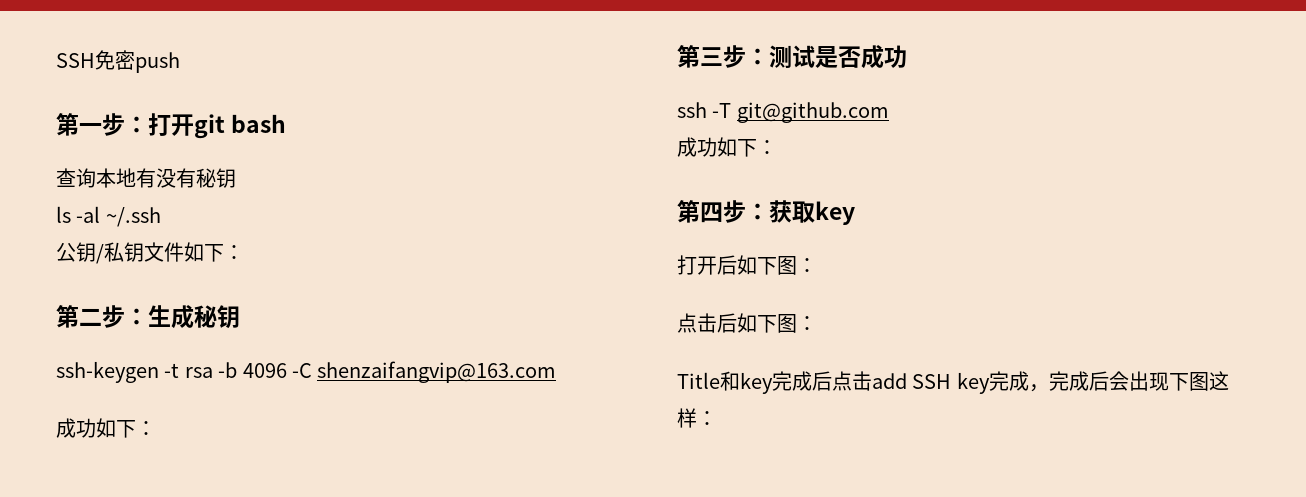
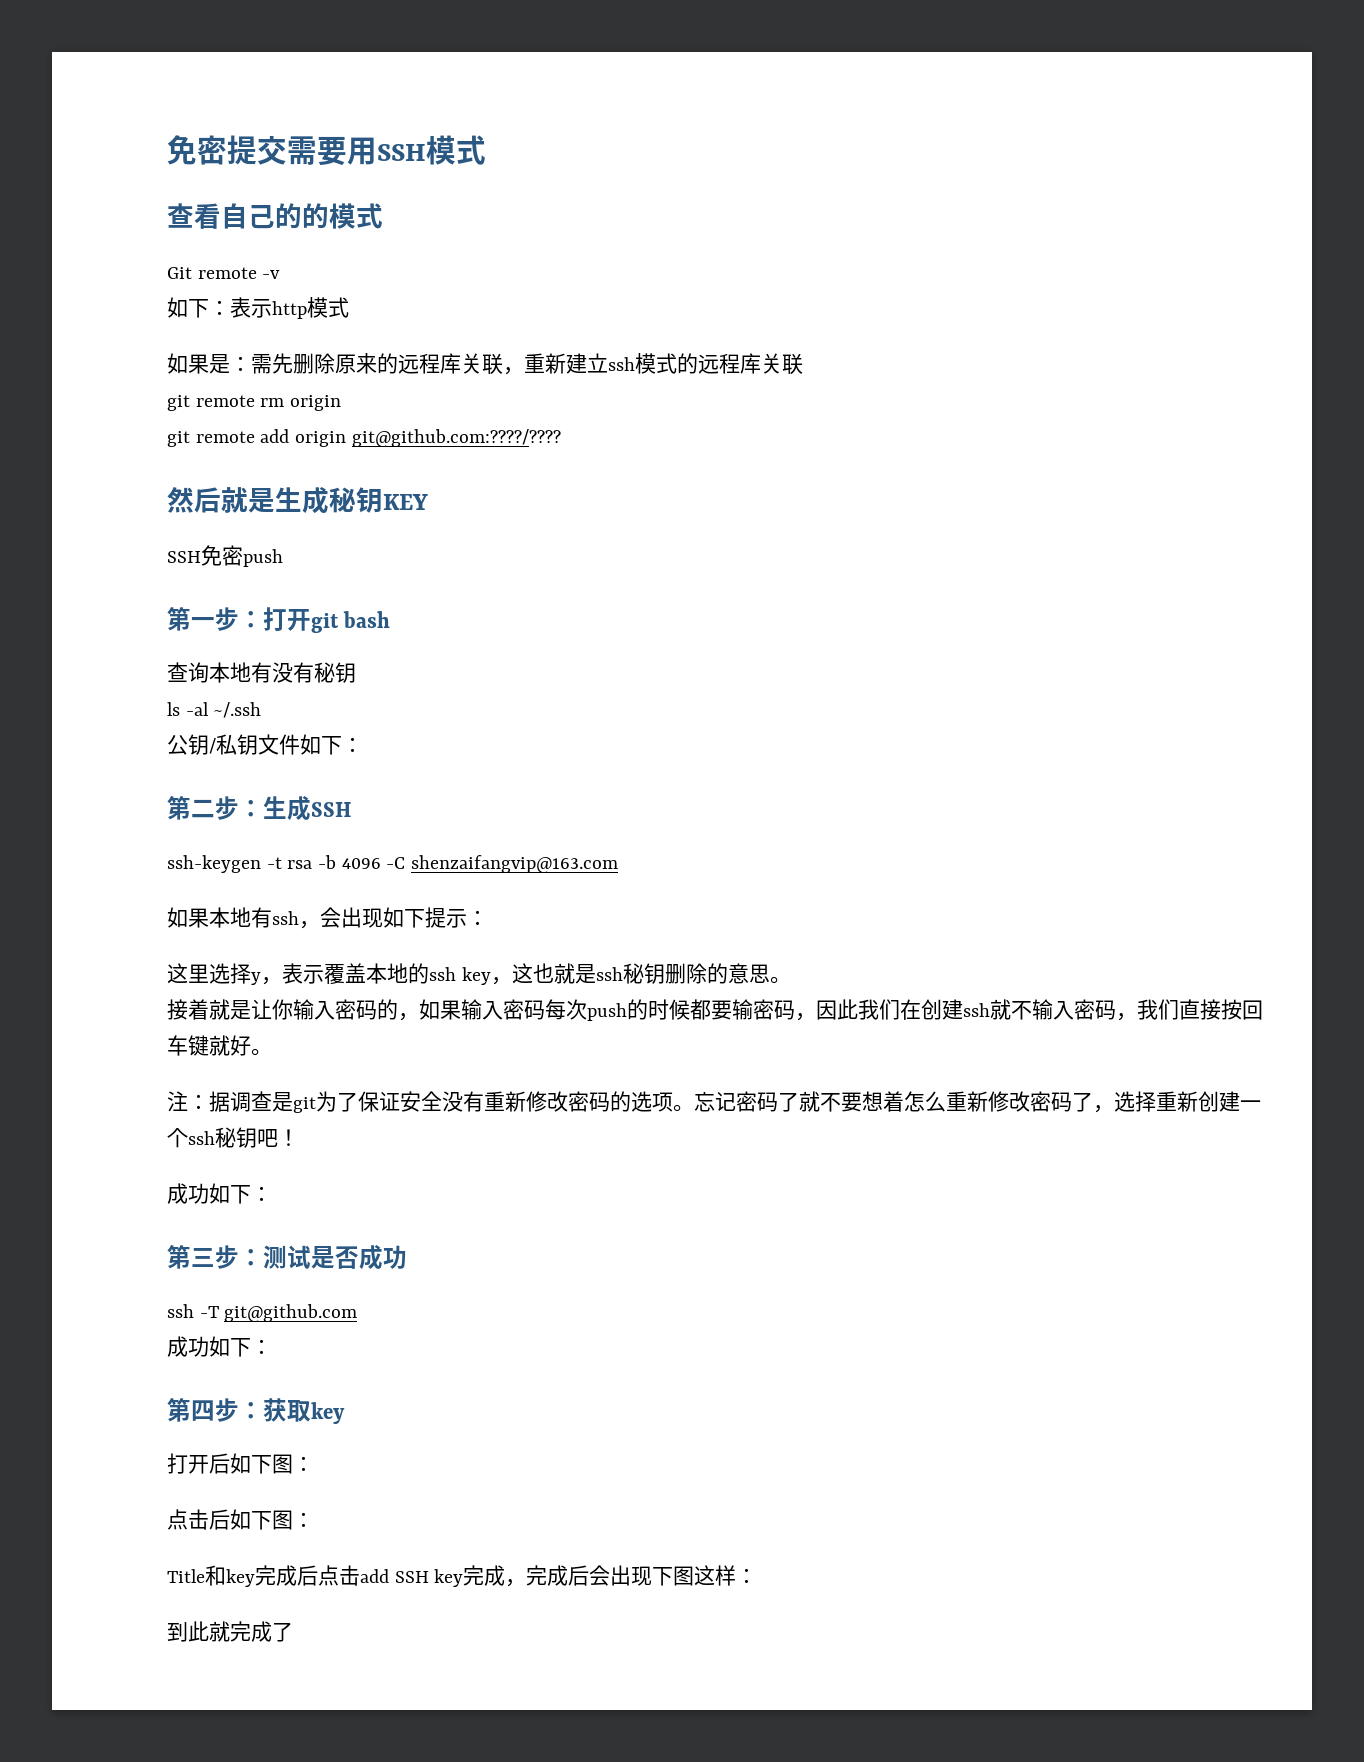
+ 免密提交需要用SSH模式
+ 查看自己的的模式
+ Git remote -v
+ 如下：表示http模式
+ 如果是：需先删除原来的远程库关联，重新建立ssh模式的远程库关联
+ git remote rm origin
+ git remote add origin git@github.com:????/????
+ 然后就是生成秘钥KEY
- 第二步：生成秘钥
+ 第二步：生成SSH
+ 如果本地有ssh，会出现如下提示：
+ 这里选择y，表示覆盖本地的ssh key，这也就是ssh秘钥删除的意思。
+ 接着就是让你输入密码的，如果输入密码每次push的时候都要输密码，因此我们在创建ssh就不输入密码，我们直接按回车键就好。
+ 注：据调查是git为了保证安全没有重新修改密码的选项。忘记密码了就不要想着怎么重新修改密码了，选择重新创建一个ssh秘钥吧！
+ 到此就完成了

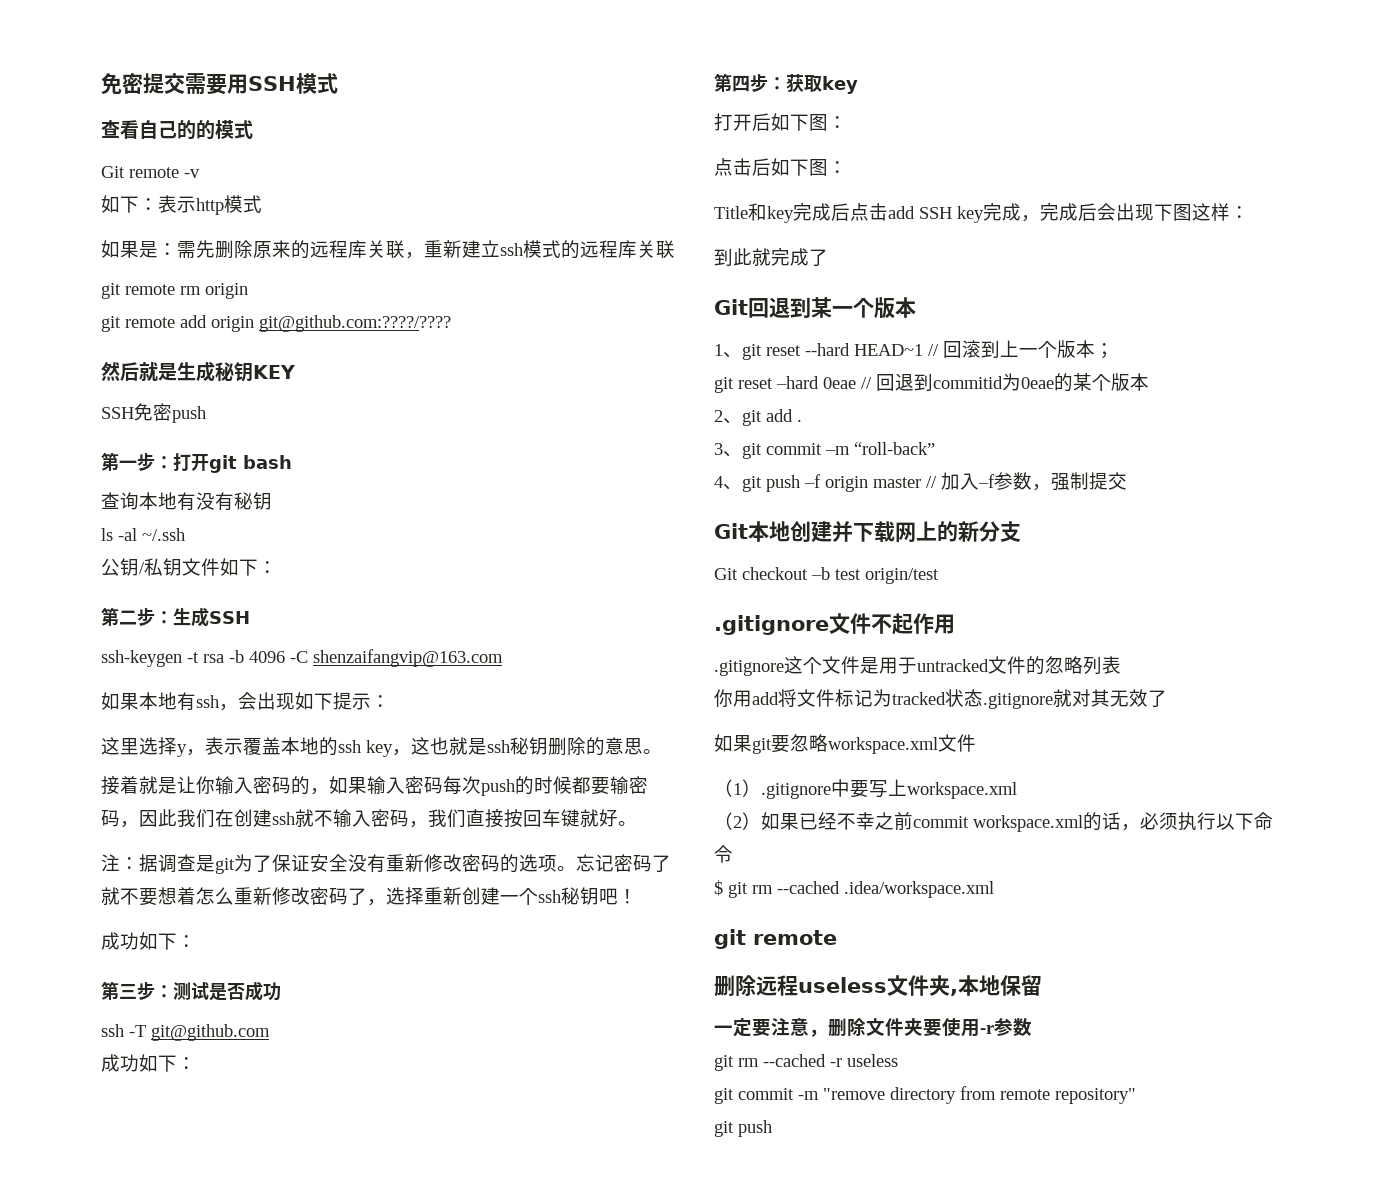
+ Git回退到某一个版本
+ 1、git reset --hard HEAD~1 // 回滚到上一个版本；
+ git reset –hard 0eae // 回退到commitid为0eae的某个版本
+ 2、git add .
+ 3、git commit –m “roll-back”
+ 4、git push –f origin master // 加入–f参数，强制提交
+ Git本地创建并下载网上的新分支
+ Git checkout –b test origin/test
+ .gitignore文件不起作用
+ .gitignore这个文件是用于untracked文件的忽略列表
+ 你用add将文件标记为tracked状态.gitignore就对其无效了
+ 如果git要忽略workspace.xml文件
+ （1）.gitignore中要写上workspace.xml
+ （2）如果已经不幸之前commit workspace.xml的话，必须执行以下命令
+ $ git rm --cached .idea/workspace.xml
+ git remote
+ 删除远程useless文件夹,本地保留
+ 一定要注意，删除文件夹要使用-r参数
+ git rm --cached -r useless
+ git commit -m "remove directory from remote repository"
+ git push

